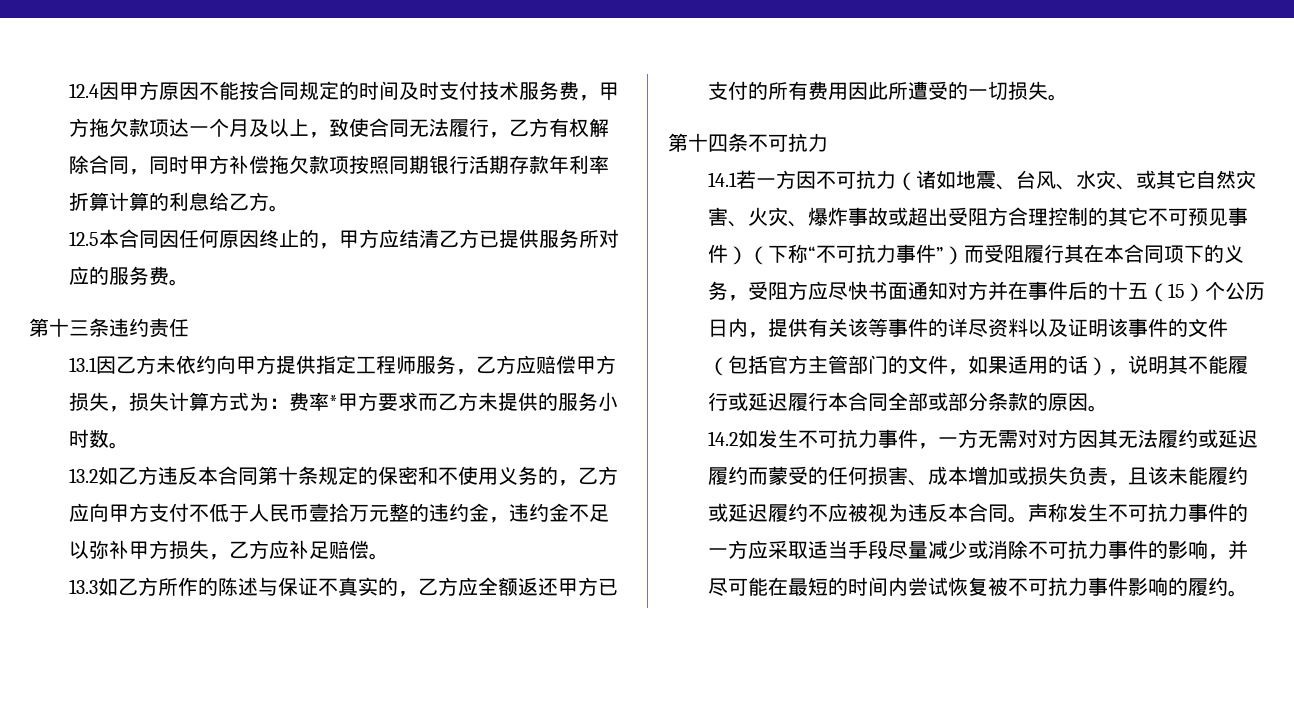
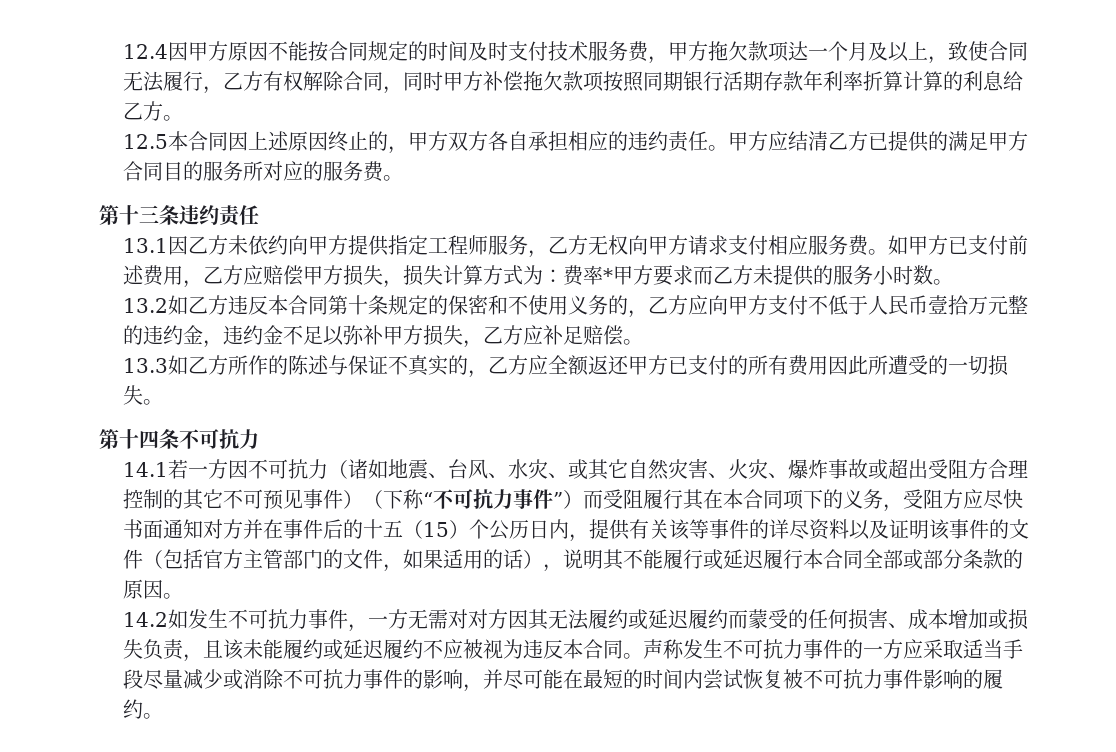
- 12.5本合同因任何原因终止的，甲方应结清乙方已提供服务所对应的服务费。
+ 12.5本合同因上述原因终止的，甲方双方各自承担相应的违约责任。甲方应结清乙方已提供的满足甲方合同目的服务所对应的服务费。
- 13.1因乙方未依约向甲方提供指定工程师服务，乙方应赔偿甲方损失，损失计算方式为：费率*甲方要求而乙方未提供的服务小时数。
+ 13.1因乙方未依约向甲方提供指定工程师服务，乙方无权向甲方请求支付相应服务费。如甲方已支付前述费用，乙方应赔偿甲方损失，损失计算方式为：费率*甲方要求而乙方未提供的服务小时数。

